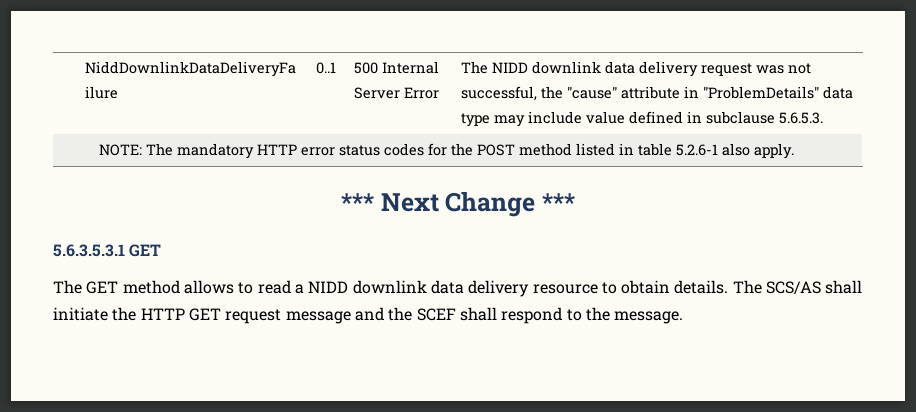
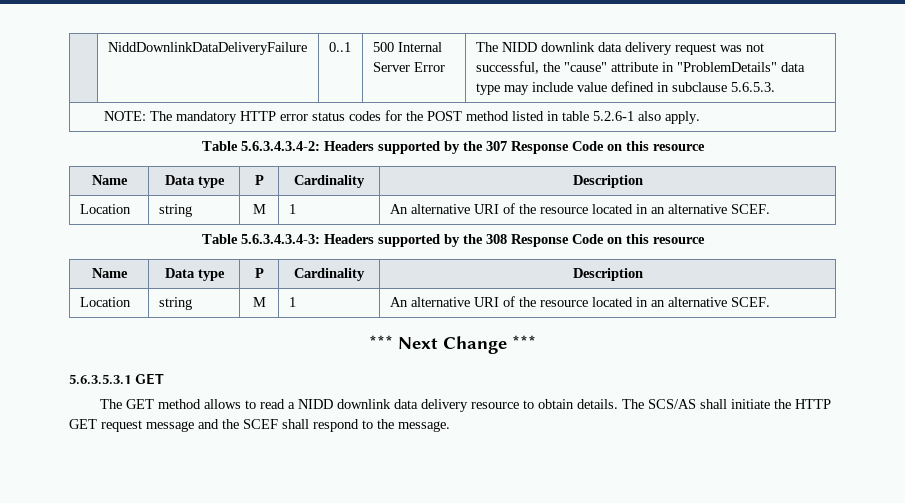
+ Table 5.6.3.4.3.4-2: Headers supported by the 307 Response Code on this resource
+ Name | Data type | P | Cardinality | Description
+ Location | string | M | 1 | An alternative URI of the resource located in an alternative SCEF.
+ Table 5.6.3.4.3.4-3: Headers supported by the 308 Response Code on this resource
+ Name | Data type | P | Cardinality | Description
+ Location | string | M | 1 | An alternative URI of the resource located in an alternative SCEF.

